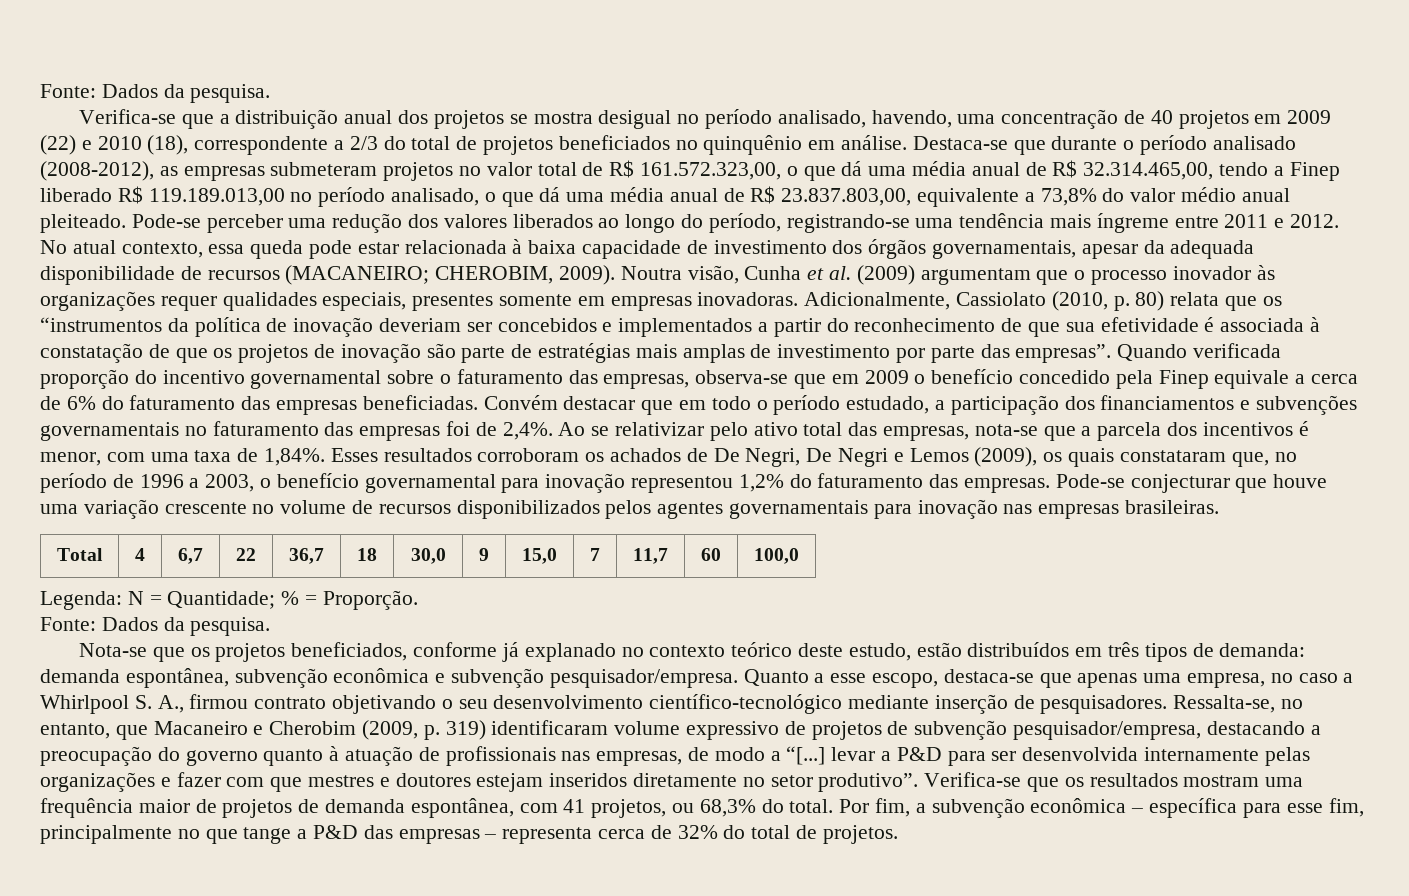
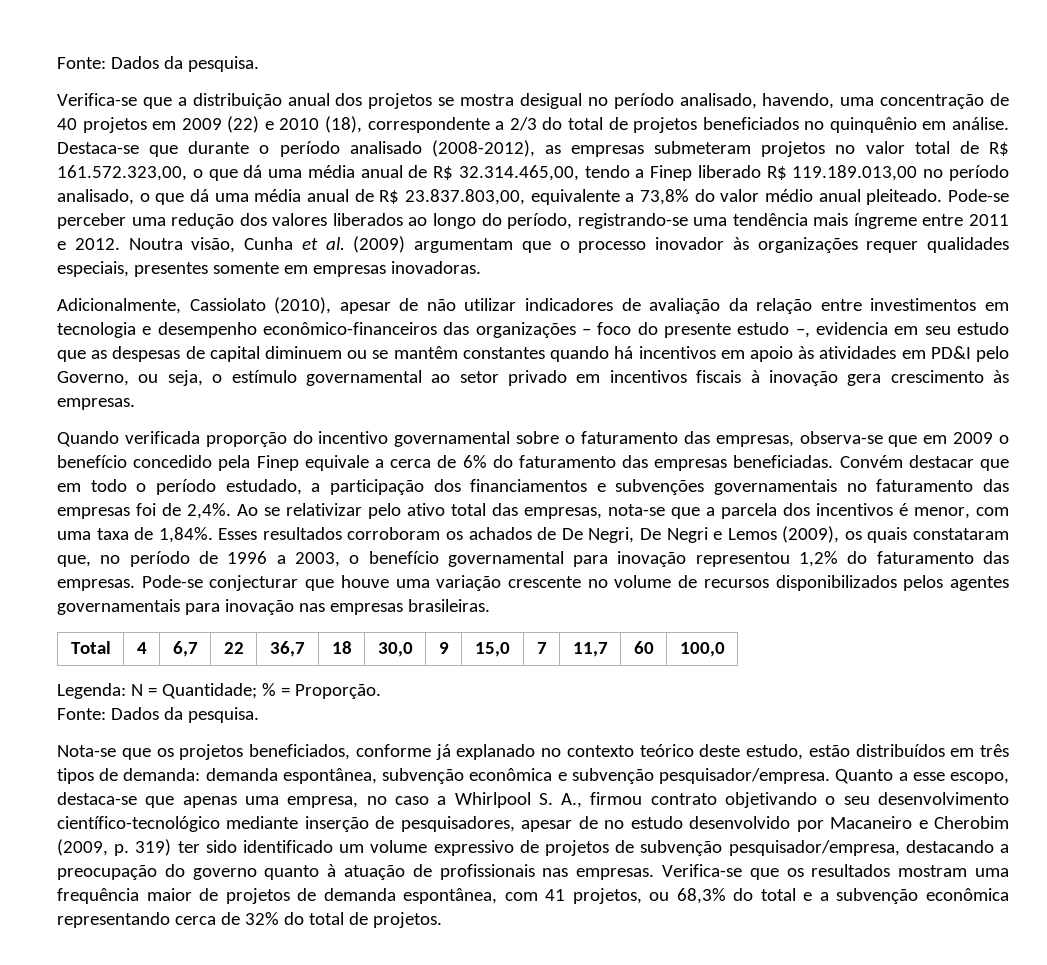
- No atual contexto, essa queda pode estar relacionada à baixa capacidade de investimento dos órgãos governamentais, apesar da adequada disponibilidade de recursos (MACANEIRO; CHEROBIM, 2009).
- Noutra visão, Cunha et al. (2009) argumentam que o processo inovador às organizações requer qualidades especiais, presentes somente em empresas inovadoras. Adicionalmente, Cassiolato (2010, p. 80) relata que os “instrumentos da política de inovação deveriam ser concebidos e implementados a partir do reconhecimento de que sua efetividade é associada à constatação de que os projetos de inovação são parte de estratégias mais amplas de investimento por parte das empresas”. Quando verificada proporção do incentivo governamental sobre o faturamento das empresas, observa-se que em 2009 o benefício concedido pela Finep equivale a cerca de 6% do faturamento das empresas beneficiadas.
+ Noutra visão, Cunha et al. (2009) argumentam que o processo inovador às organizações requer qualidades especiais, presentes somente em empresas inovadoras.
+ Adicionalmente, Cassiolato (2010), apesar de não utilizar indicadores de avaliação da relação entre investimentos em tecnologia e desempenho econômico-financeiros das organizações – foco do presente estudo –, evidencia em seu estudo que as despesas de capital diminuem ou se mantêm constantes quando há incentivos em apoio às atividades em PD&I pelo Governo, ou seja, o estímulo governamental ao setor privado em incentivos fiscais à inovação gera crescimento às empresas.
+ Quando verificada proporção do incentivo governamental sobre o faturamento das empresas, observa-se que em 2009 o benefício concedido pela Finep equivale a cerca de 6% do faturamento das empresas beneficiadas.
- Quanto a esse escopo, destaca-se que apenas uma empresa, no caso a Whirlpool S. A., firmou contrato objetivando o seu desenvolvimento científico-tecnológico mediante inserção de pesquisadores. Ressalta-se, no entanto, que Macaneiro e Cherobim (2009, p. 319) identificaram volume expressivo de projetos de subvenção pesquisador/empresa, destacando a preocupação do governo quanto à atuação de profissionais nas empresas, de modo a “[...] levar a P&D para ser desenvolvida internamente pelas organizações e fazer com que mestres e doutores estejam inseridos diretamente no setor produtivo”.
+ Quanto a esse escopo, destaca-se que apenas uma empresa, no caso a Whirlpool S. A., firmou contrato objetivando o seu desenvolvimento científico-tecnológico mediante inserção de pesquisadores, apesar de no estudo desenvolvido por Macaneiro e Cherobim (2009, p. 319) ter sido identificado um volume expressivo de projetos de subvenção pesquisador/empresa, destacando a preocupação do governo quanto à atuação de profissionais nas empresas.
- Verifica-se que os resultados mostram uma frequência maior de projetos de demanda espontânea, com 41 projetos, ou 68,3% do total. Por fim, a subvenção econômica – específica para esse fim, principalmente no que tange a P&D das empresas – representa cerca de 32% do total de projetos.
+ Verifica-se que os resultados mostram uma frequência maior de projetos de demanda espontânea, com 41 projetos, ou 68,3% do total e a subvenção econômica representando cerca de 32% do total de projetos.

